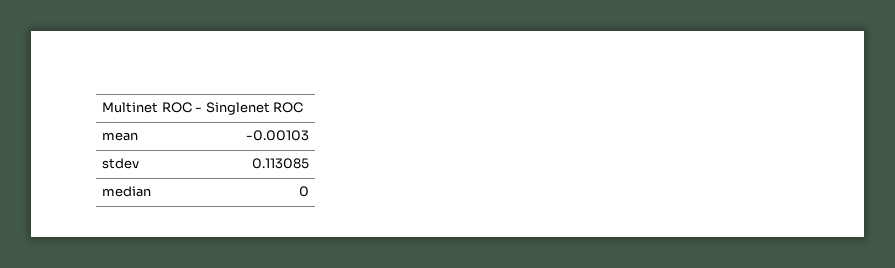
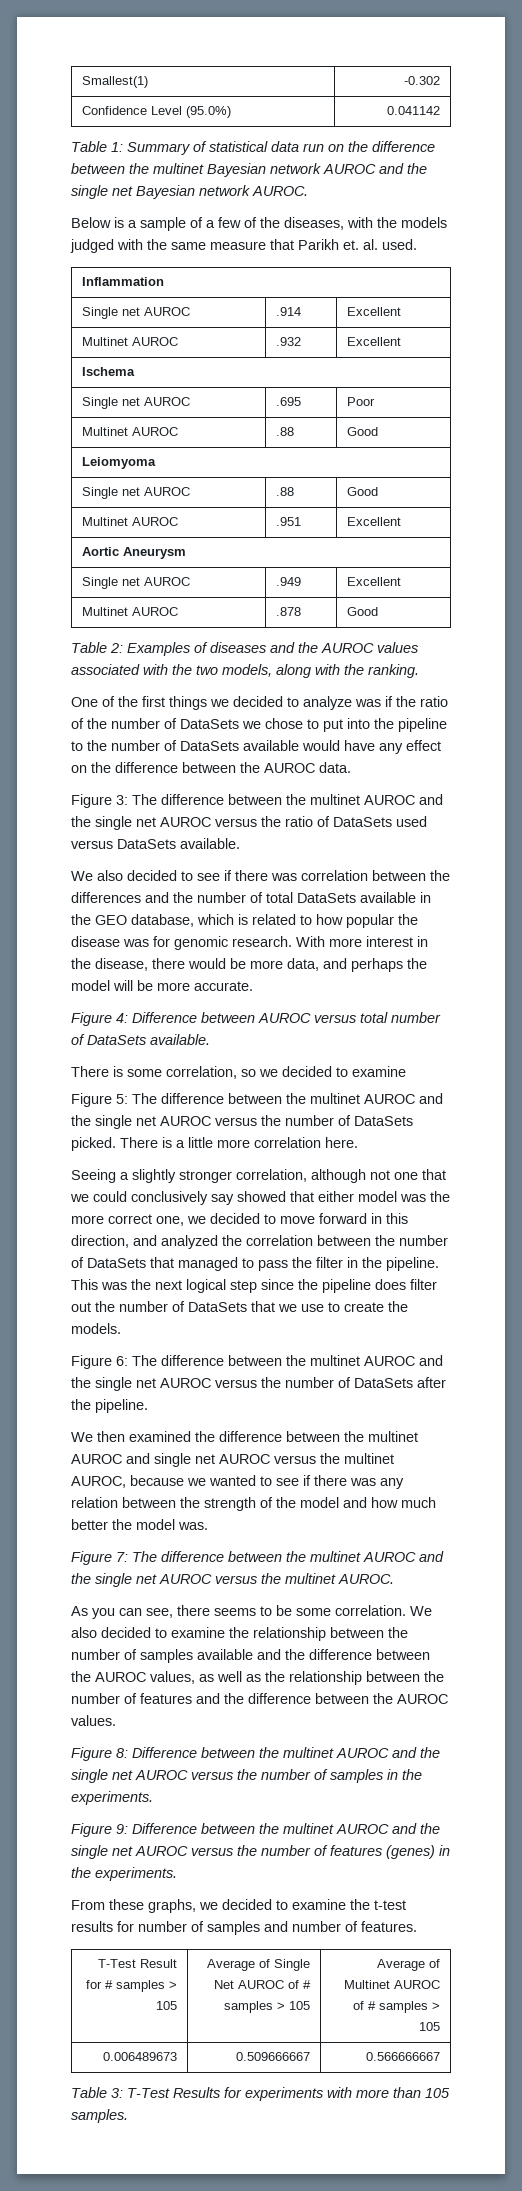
- Multinet ROC - Singlenet ROC
- mean | -0.00103
- stdev | 0.113085
- median | 0
+ Smallest(1) | -0.302
+ Confidence Level (95.0%) | 0.041142
+ Table 1: Summary of statistical data run on the difference between the multinet Bayesian network AUROC and the single net Bayesian network AUROC.
+ Below is a sample of a few of the diseases, with the models judged with the same measure that Parikh et. al. used.
+ Inflammation
+ Single net AUROC | .914 | Excellent
+ Multinet AUROC | .932 | Excellent
+ Ischema
+ Single net AUROC | .695 | Poor
+ Multinet AUROC | .88 | Good
+ Leiomyoma
+ Single net AUROC | .88 | Good
+ Multinet AUROC | .951 | Excellent
+ Aortic Aneurysm
+ Single net AUROC | .949 | Excellent
+ Multinet AUROC | .878 | Good
+ Table 2: Examples of diseases and the AUROC values associated with the two models, along with the ranking.
+ One of the first things we decided to analyze was if the ratio of the number of DataSets we chose to put into the pipeline to the number of DataSets available would have any effect on the difference between the AUROC data.
+ Figure 3: The difference between the multinet AUROC and the single net AUROC versus the ratio of DataSets used versus DataSets available.
+ We also decided to see if there was correlation between the differences and the number of total DataSets available in the GEO database, which is related to how popular the disease was for genomic research. With more interest in the disease, there would be more data, and perhaps the model will be more accurate.
+ Figure 4: Difference between AUROC versus total number of DataSets available.
+ There is some correlation, so we decided to examine
+ Figure 5: The difference between the multinet AUROC and the single net AUROC versus the number of DataSets picked. There is a little more correlation here.
+ Seeing a slightly stronger correlation, although not one that we could conclusively say showed that either model was the more correct one, we decided to move forward in this direction, and analyzed the correlation between the number of DataSets that managed to pass the filter in the pipeline. This was the next logical step since the pipeline does filter out the number of DataSets that we use to create the models.
+ Figure 6: The difference between the multinet AUROC and the single net AUROC versus the number of DataSets after the pipeline.
+ We then examined the difference between the multinet AUROC and single net AUROC versus the multinet AUROC, because we wanted to see if there was any relation between the strength of the model and how much better the model was.
+ Figure 7: The difference between the multinet AUROC and the single net AUROC versus the multinet AUROC.
+ As you can see, there seems to be some correlation. We also decided to examine the relationship between the number of samples available and the difference between the AUROC values, as well as the relationship between the number of features and the difference between the AUROC values.
+ Figure 8: Difference between the multinet AUROC and the single net AUROC versus the number of samples in the experiments.
+ Figure 9: Difference between the multinet AUROC and the single net AUROC versus the number of features (genes) in the experiments.
+ From these graphs, we decided to examine the t-test results for number of samples and number of features.
+ T-Test Result for # samples > 105 | Average of Single Net AUROC of # samples > 105 | Average of Multinet AUROC of # samples > 105
+ 0.006489673 | 0.509666667 | 0.566666667
+ Table 3: T-Test Results for experiments with more than 105 samples.

